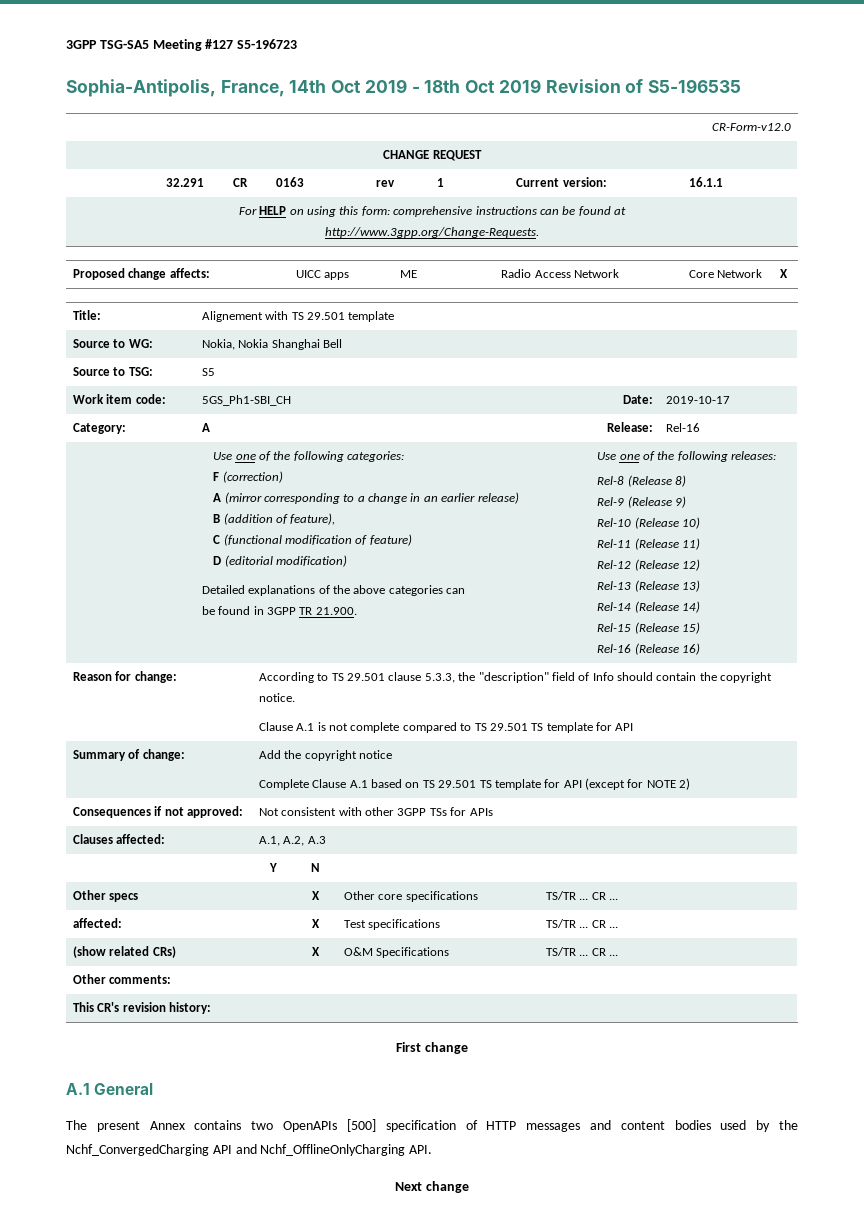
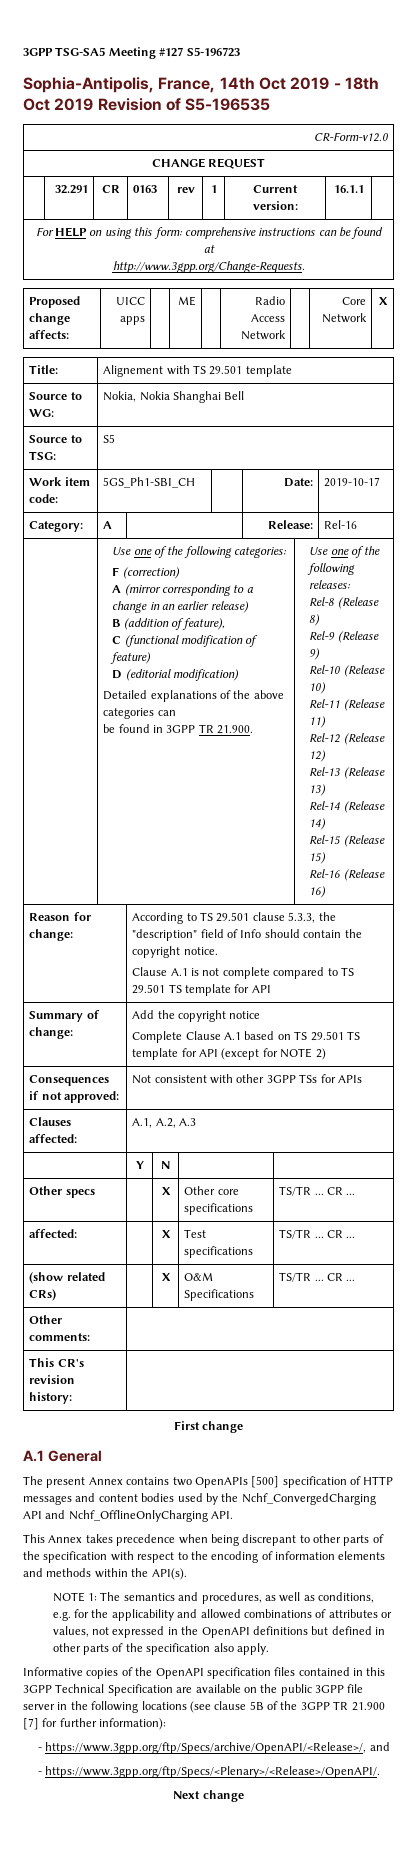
+ This Annex takes precedence when being discrepant to other parts of the specification with respect to the encoding of information elements and methods within the API(s).
+ NOTE 1: The semantics and procedures, as well as conditions, e.g. for the applicability and allowed combinations of attributes or values, not expressed in the OpenAPI definitions but defined in other parts of the specification also apply.
+ Informative copies of the OpenAPI specification files contained in this 3GPP Technical Specification are available on the public 3GPP file server in the following locations (see clause 5B of the 3GPP TR 21.900 [7] for further information):
+ - https://www.3gpp.org/ftp/Specs/archive/OpenAPI/<Release>/, and
+ - https://www.3gpp.org/ftp/Specs/<Plenary>/<Release>/OpenAPI/.

